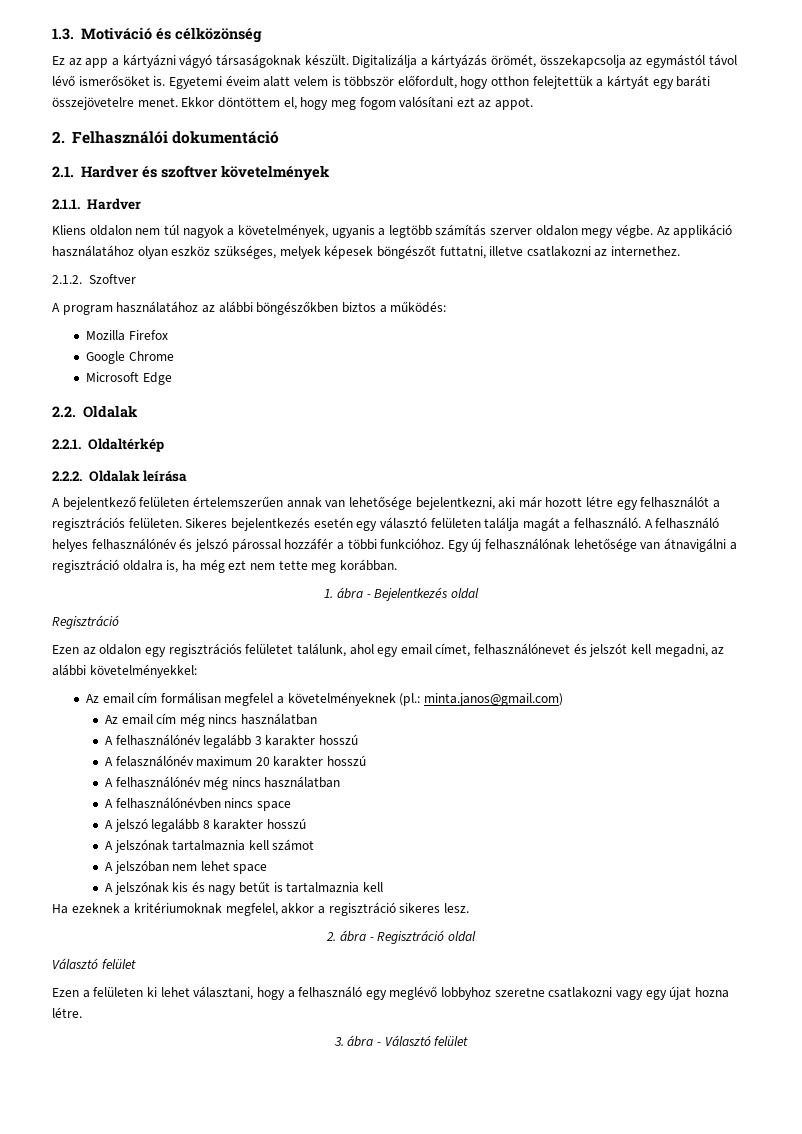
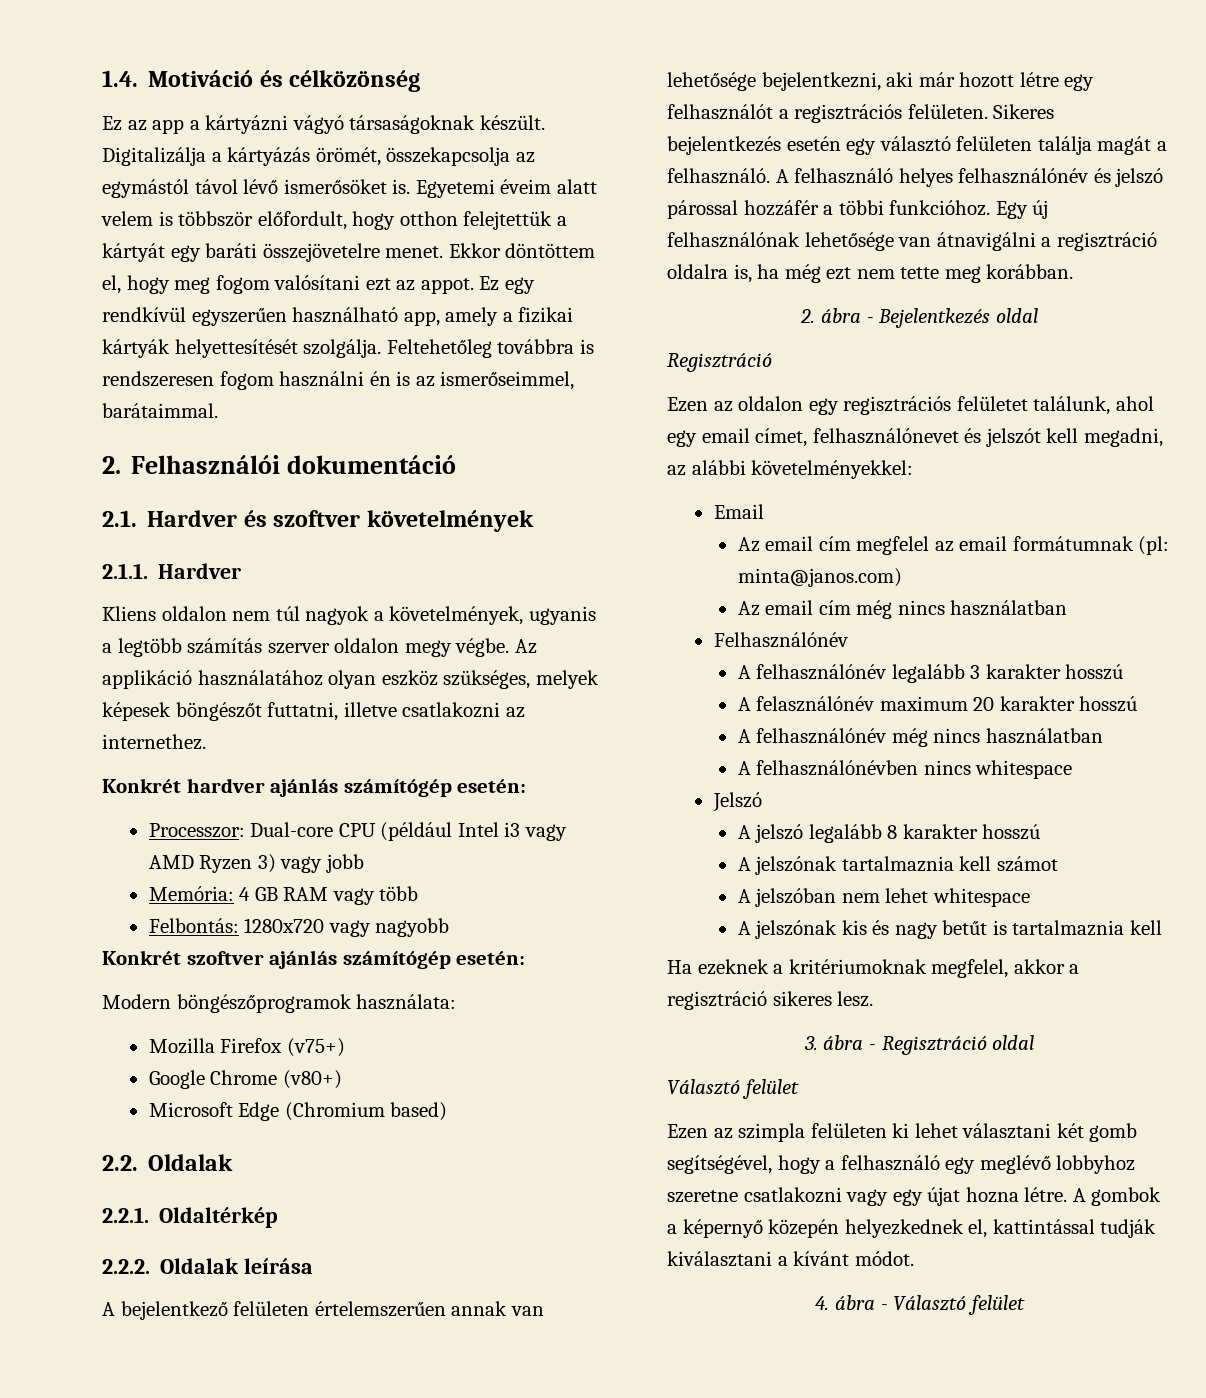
- 1.3. Motiváció és célközönség
+ 1.4. Motiváció és célközönség
+ Ez egy rendkívül egyszerűen használható app, amely a fizikai kártyák helyettesítését szolgálja. Feltehetőleg továbbra is rendszeresen fogom használni én is az ismerőseimmel, barátaimmal.
- 2.1.2. Szoftver
- A program használatához az alábbi böngészőkben biztos a működés:
+ Konkrét hardver ajánlás számítógép esetén:
+ Processzor: Dual-core CPU (például Intel i3 vagy AMD Ryzen 3) vagy jobb
+ Memória: 4 GB RAM vagy több
+ Felbontás: 1280x720 vagy nagyobb
+ Konkrét szoftver ajánlás számítógép esetén:
+ Modern böngészőprogramok használata:
- Mozilla Firefox
+ Mozilla Firefox (v75+)
- Google Chrome
+ Google Chrome (v80+)
- Microsoft Edge
+ Microsoft Edge (Chromium based)
- 1. ábra - Bejelentkezés oldal
+ 2. ábra - Bejelentkezés oldal
- Az email cím formálisan megfelel a követelményeknek (pl.: minta.janos@gmail.com)
+ Email
+ Az email cím megfelel az email formátumnak (pl: minta@janos.com)
+ Felhasználónév
- A felhasználónévben nincs space
+ A felhasználónévben nincs whitespace
+ Jelszó
- A jelszóban nem lehet space
+ A jelszóban nem lehet whitespace
- 2. ábra - Regisztráció oldal
+ 3. ábra - Regisztráció oldal
- Ezen a felületen ki lehet választani, hogy a felhasználó egy meglévő lobbyhoz szeretne csatlakozni vagy egy újat hozna létre.
- 3. ábra - Választó felület
+ Ezen az szimpla felületen ki lehet választani két gomb segítségével, hogy a felhasználó egy meglévő lobbyhoz szeretne csatlakozni vagy egy újat hozna létre. A gombok a képernyő közepén helyezkednek el, kattintással tudják kiválasztani a kívánt módot.
+ 4. ábra - Választó felület

